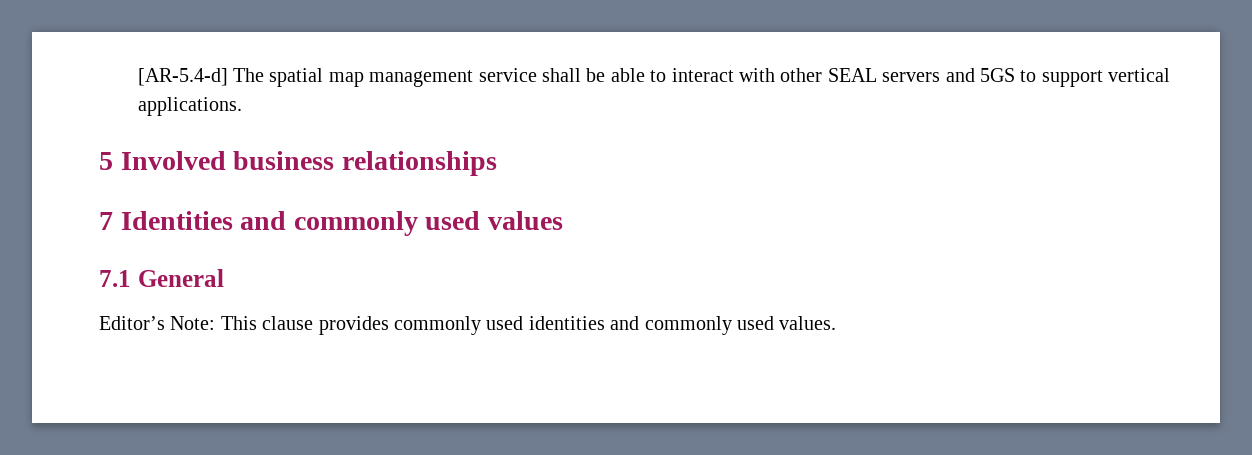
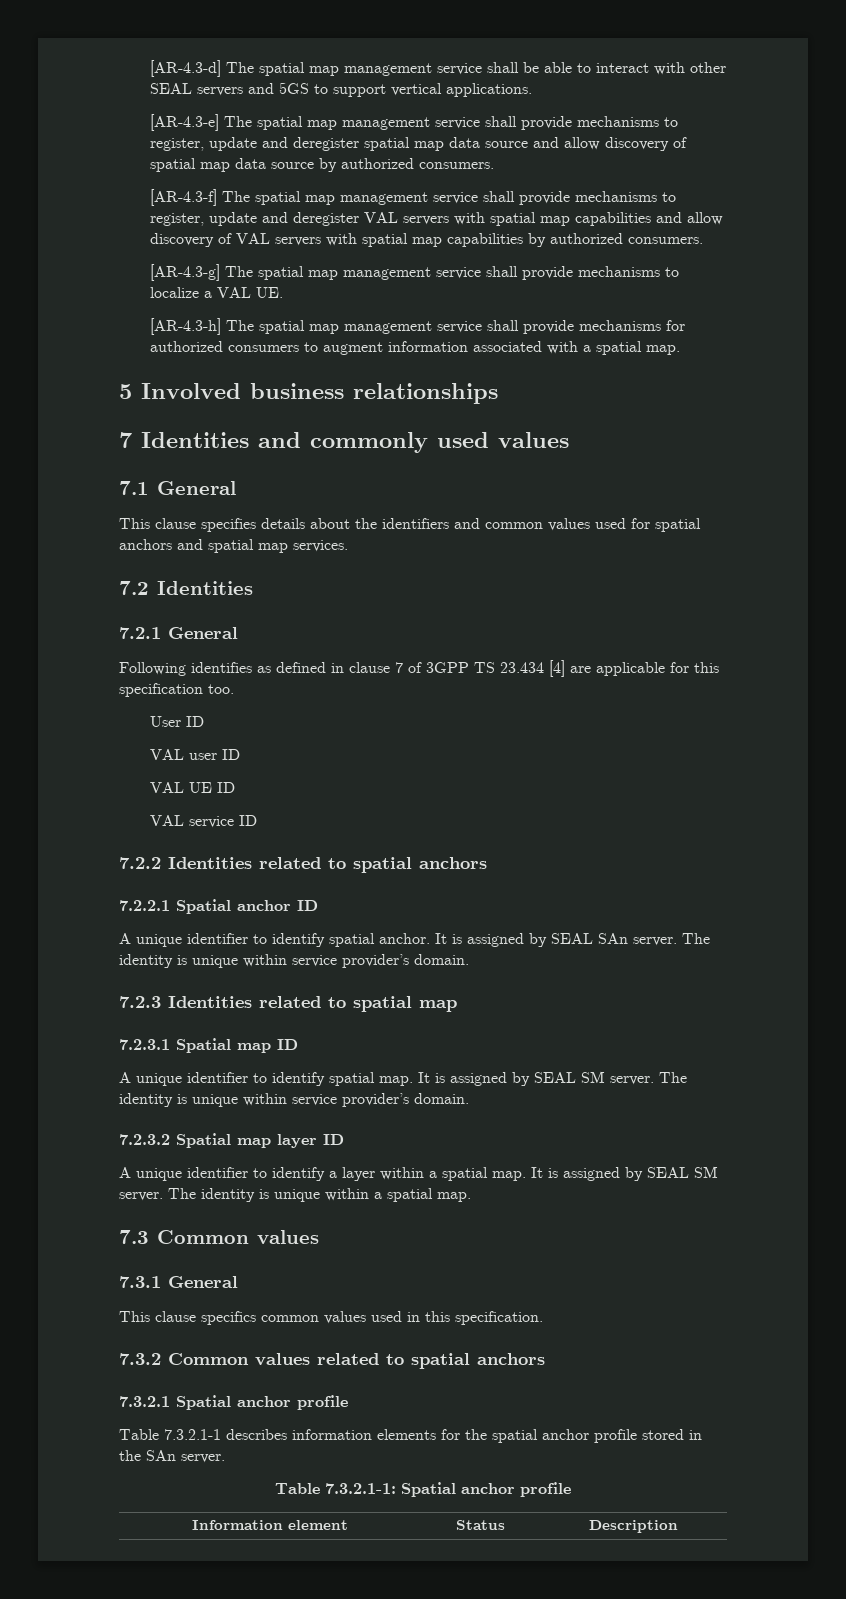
- [AR-5.4-d] The spatial map management service shall be able to interact with other SEAL servers and 5GS to support vertical applications.
+ [AR-4.3-d] The spatial map management service shall be able to interact with other SEAL servers and 5GS to support vertical applications.
+ [AR-4.3-e] The spatial map management service shall provide mechanisms to register, update and deregister spatial map data source and allow discovery of spatial map data source by authorized consumers.
+ [AR-4.3-f] The spatial map management service shall provide mechanisms to register, update and deregister VAL servers with spatial map capabilities and allow discovery of VAL servers with spatial map capabilities by authorized consumers.
+ [AR-4.3-g] The spatial map management service shall provide mechanisms to localize a VAL UE.
+ [AR-4.3-h] The spatial map management service shall provide mechanisms for authorized consumers to augment information associated with a spatial map.
- Editor’s Note: This clause provides commonly used identities and commonly used values.
+ This clause specifies details about the identifiers and common values used for spatial anchors and spatial map services.
+ 7.2 Identities
+ 7.2.1 General
+ Following identifies as defined in clause 7 of 3GPP TS 23.434 [4] are applicable for this specification too.
+ User ID
+ VAL user ID
+ VAL UE ID
+ VAL service ID
+ 7.2.2 Identities related to spatial anchors
+ 7.2.2.1 Spatial anchor ID
+ A unique identifier to identify spatial anchor. It is assigned by SEAL SAn server. The identity is unique within service provider’s domain.
+ 7.2.3 Identities related to spatial map
+ 7.2.3.1 Spatial map ID
+ A unique identifier to identify spatial map. It is assigned by SEAL SM server. The identity is unique within service provider’s domain.
+ 7.2.3.2 Spatial map layer ID
+ A unique identifier to identify a layer within a spatial map. It is assigned by SEAL SM server. The identity is unique within a spatial map.
+ 7.3 Common values
+ 7.3.1 General
+ This clause specifics common values used in this specification.
+ 7.3.2 Common values related to spatial anchors
+ 7.3.2.1 Spatial anchor profile
+ Table 7.3.2.1-1 describes information elements for the spatial anchor profile stored in the SAn server.
+ Table 7.3.2.1-1: Spatial anchor profile
+ Information element | Status | Description

